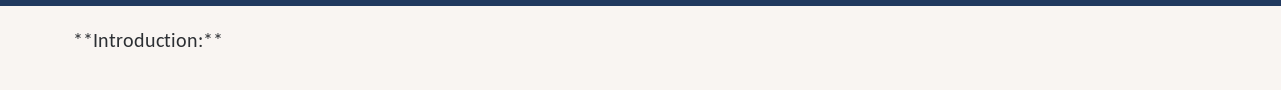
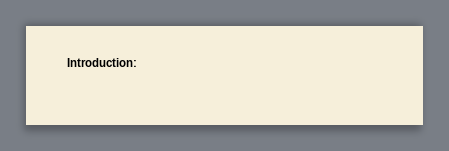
- **Introduction:**
+ Introduction:

